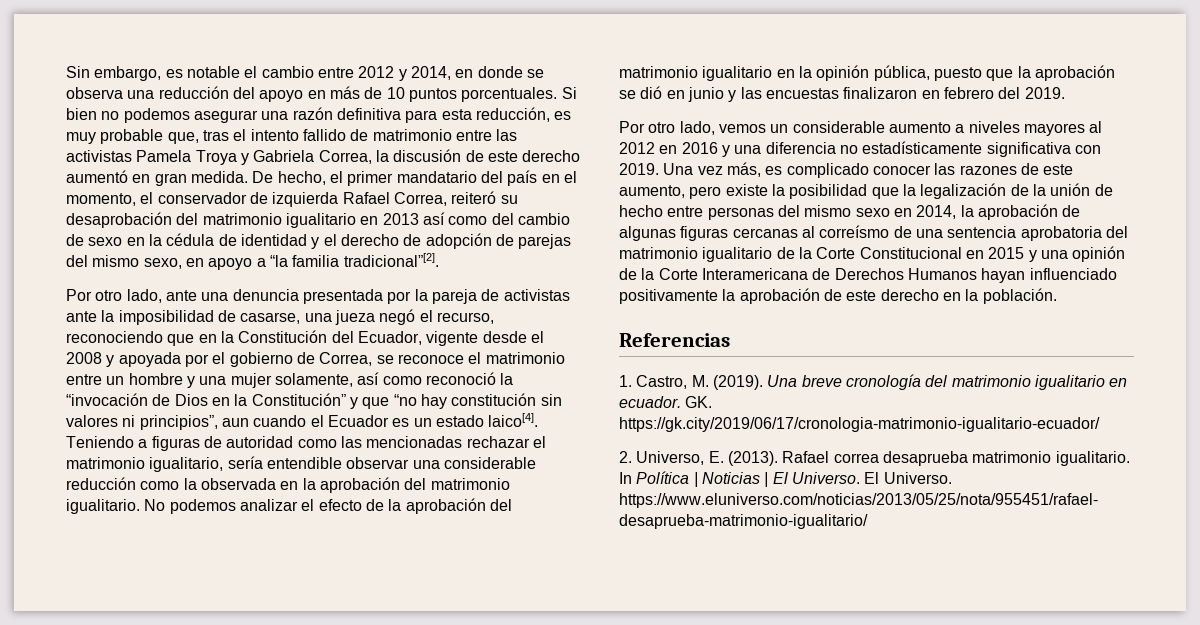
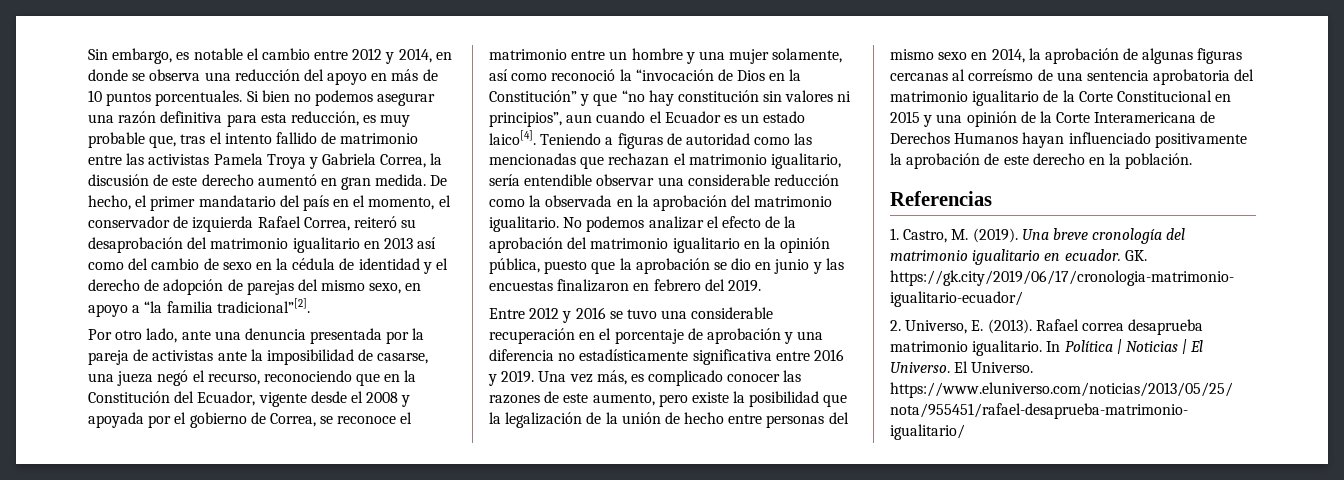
- Teniendo a figuras de autoridad como las mencionadas rechazar el matrimonio igualitario, sería entendible observar una considerable reducción como la observada en la aprobación del matrimonio igualitario.
+ Teniendo a figuras de autoridad como las mencionadas que rechazan el matrimonio igualitario, sería entendible observar una considerable reducción como la observada en la aprobación del matrimonio igualitario.
- No podemos analizar el efecto de la aprobación del matrimonio igualitario en la opinión pública, puesto que la aprobación se dió en junio y las encuestas finalizaron en febrero del 2019.
+ No podemos analizar el efecto de la aprobación del matrimonio igualitario en la opinión pública, puesto que la aprobación se dio en junio y las encuestas finalizaron en febrero del 2019.
- Por otro lado, vemos un considerable aumento a niveles mayores al 2012 en 2016 y una diferencia no estadísticamente significativa con 2019.
+ Entre 2012 y 2016 se tuvo una considerable recuperación en el porcentaje de aprobación y una diferencia no estadísticamente significativa entre 2016 y 2019.

